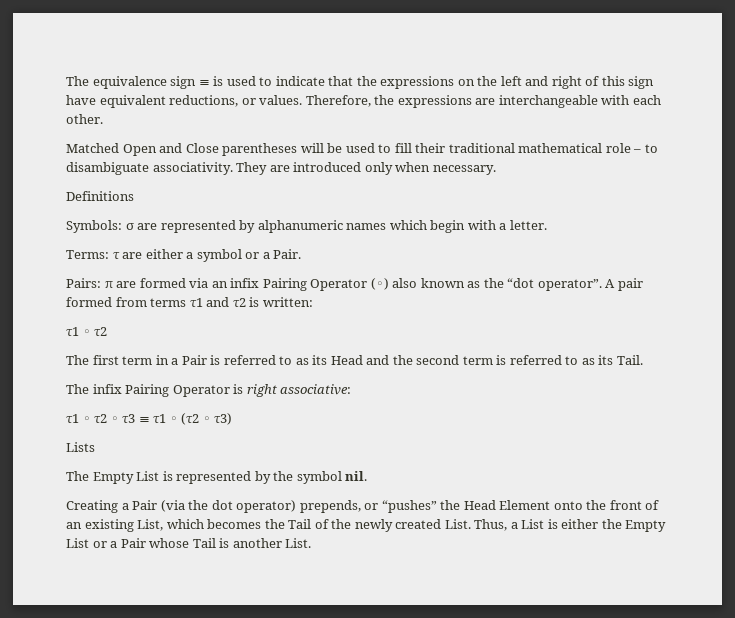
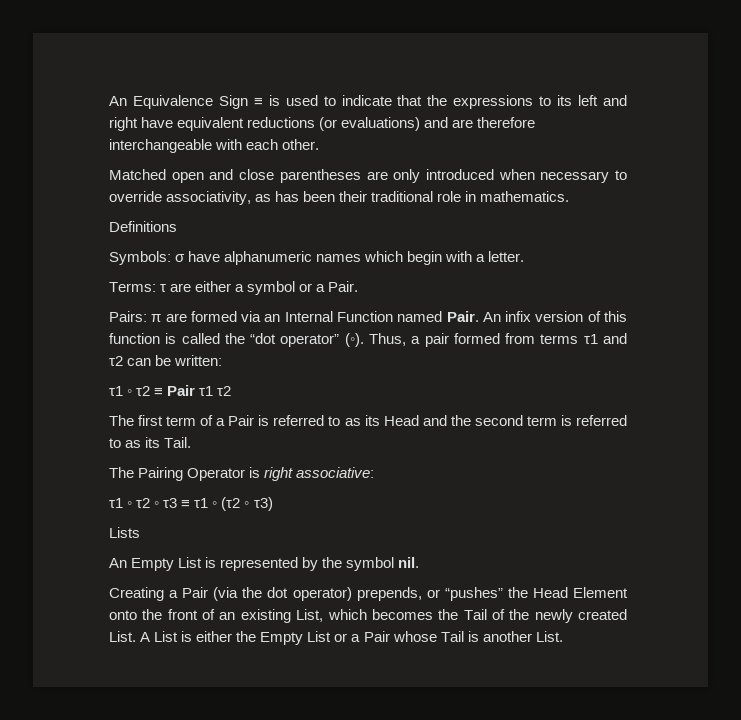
- The equivalence sign ≡ is used to indicate that the expressions on the left and right of this sign have equivalent reductions, or values. Therefore, the expressions are interchangeable with each other.
+ An Equivalence Sign ≡ is used to indicate that the expressions to its left and right have equivalent reductions (or evaluations) and are therefore interchangeable with each other.
- Matched Open and Close parentheses will be used to fill their traditional mathematical role – to disambiguate associativity. They are introduced only when necessary.
+ Matched open and close parentheses are only introduced when necessary to override associativity, as has been their traditional role in mathematics.
- Symbols: σ are represented by alphanumeric names which begin with a letter.
+ Symbols: σ have alphanumeric names which begin with a letter.
- Pairs: π are formed via an infix Pairing Operator (◦) also known as the “dot operator”. A pair formed from terms τ1 and τ2 is written:
- τ1 ◦ τ2
+ Pairs: π are formed via an Internal Function named Pair. An infix version of this function is called the “dot operator” (◦). Thus, a pair formed from terms τ1 and τ2 can be written:
+ τ1 ◦ τ2 ≡ Pair τ1 τ2
- The first term in a Pair is referred to as its Head and the second term is referred to as its Tail.
+ The first term of a Pair is referred to as its Head and the second term is referred to as its Tail.
- The infix Pairing Operator is right associative:
+ The Pairing Operator is right associative:
- The Empty List is represented by the symbol nil.
+ An Empty List is represented by the symbol nil.
- Thus, a List is either the Empty List or a Pair whose Tail is another List.
+ A List is either the Empty List or a Pair whose Tail is another List.

